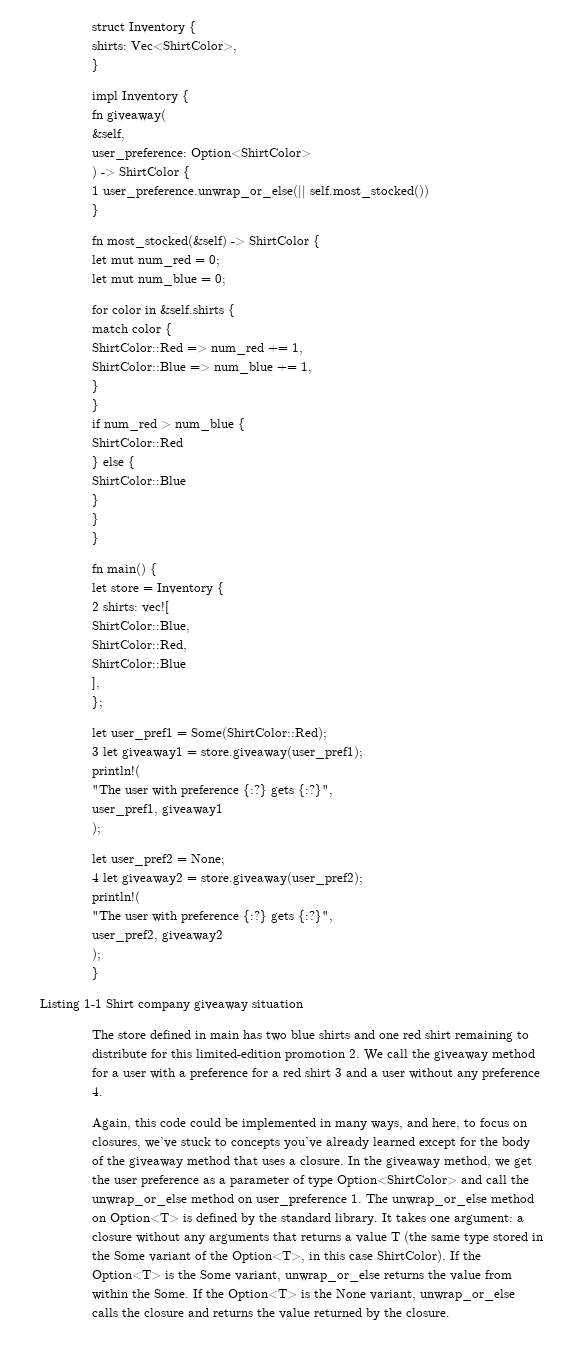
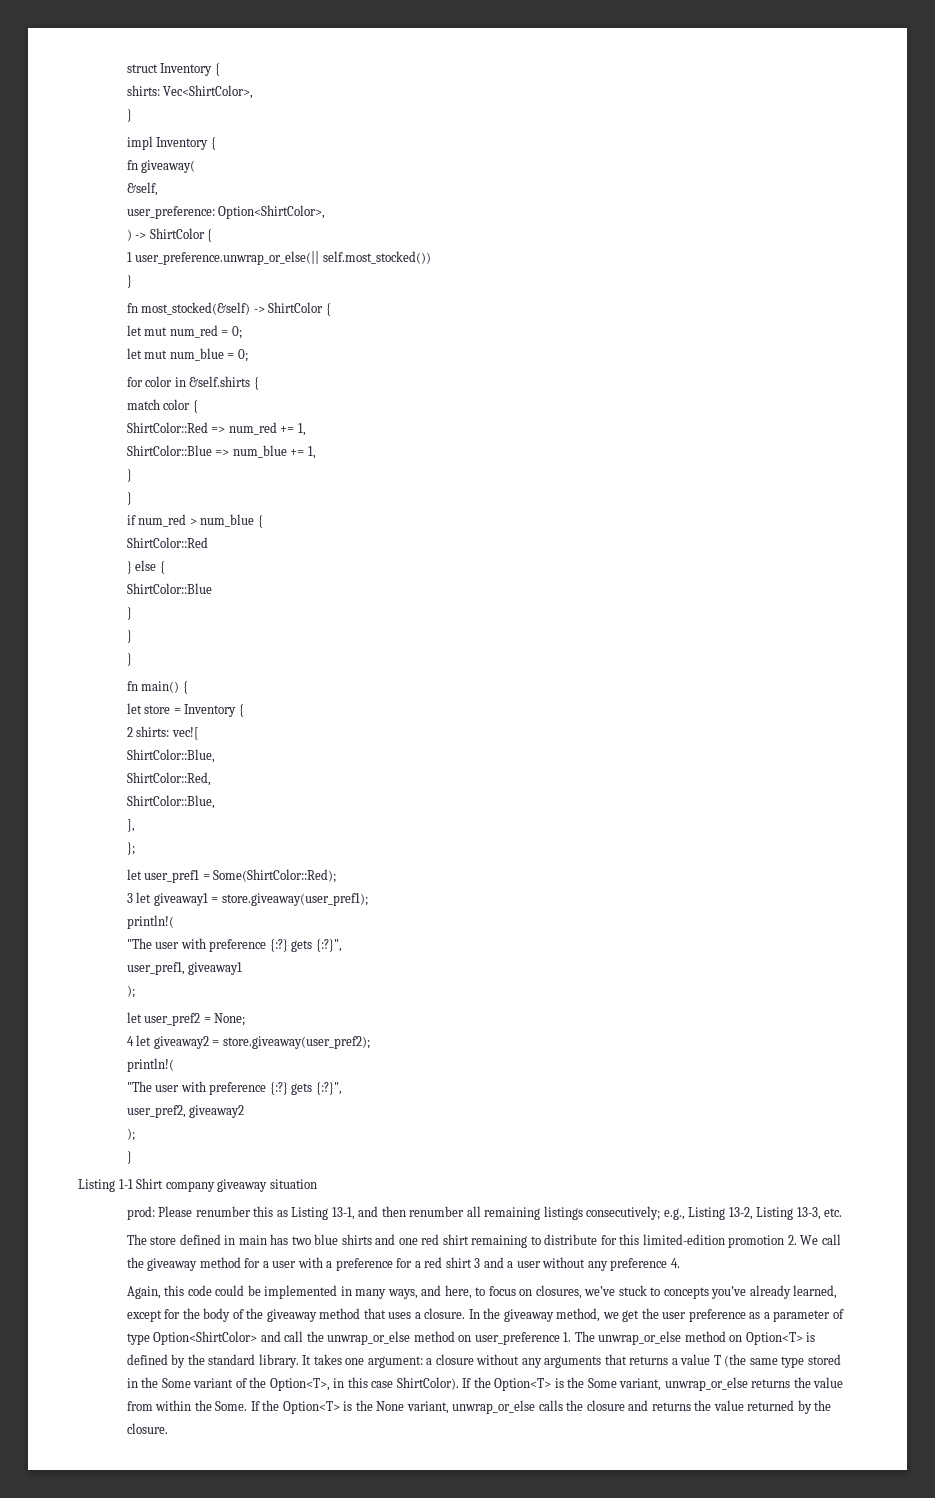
- user_preference: Option<ShirtColor>
+ user_preference: Option<ShirtColor>,
  ShirtColor::Red,
- ShirtColor::Blue
+ ShirtColor::Blue,
+ prod: Please renumber this as Listing 13-1, and then renumber all remaining listings consecutively; e.g., Listing 13-2, Listing 13-3, etc.
- Again, this code could be implemented in many ways, and here, to focus on closures, we’ve stuck to concepts you’ve already learned except for the body of the giveaway method that uses a closure.
+ Again, this code could be implemented in many ways, and here, to focus on closures, we’ve stuck to concepts you’ve already learned, except for the body of the giveaway method that uses a closure.

